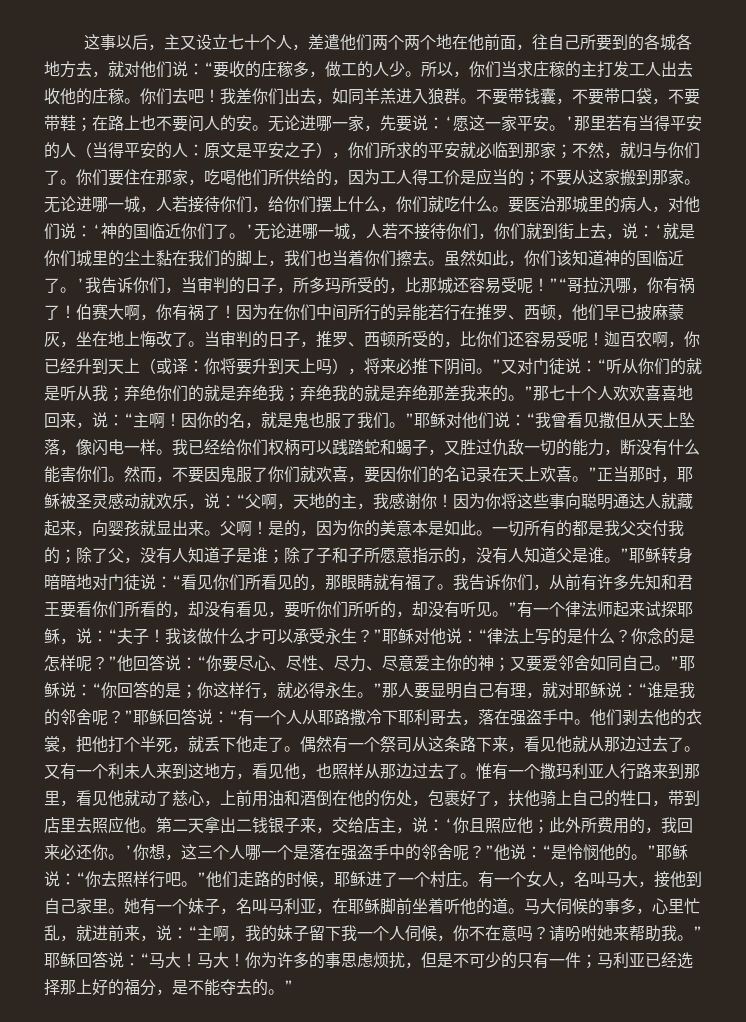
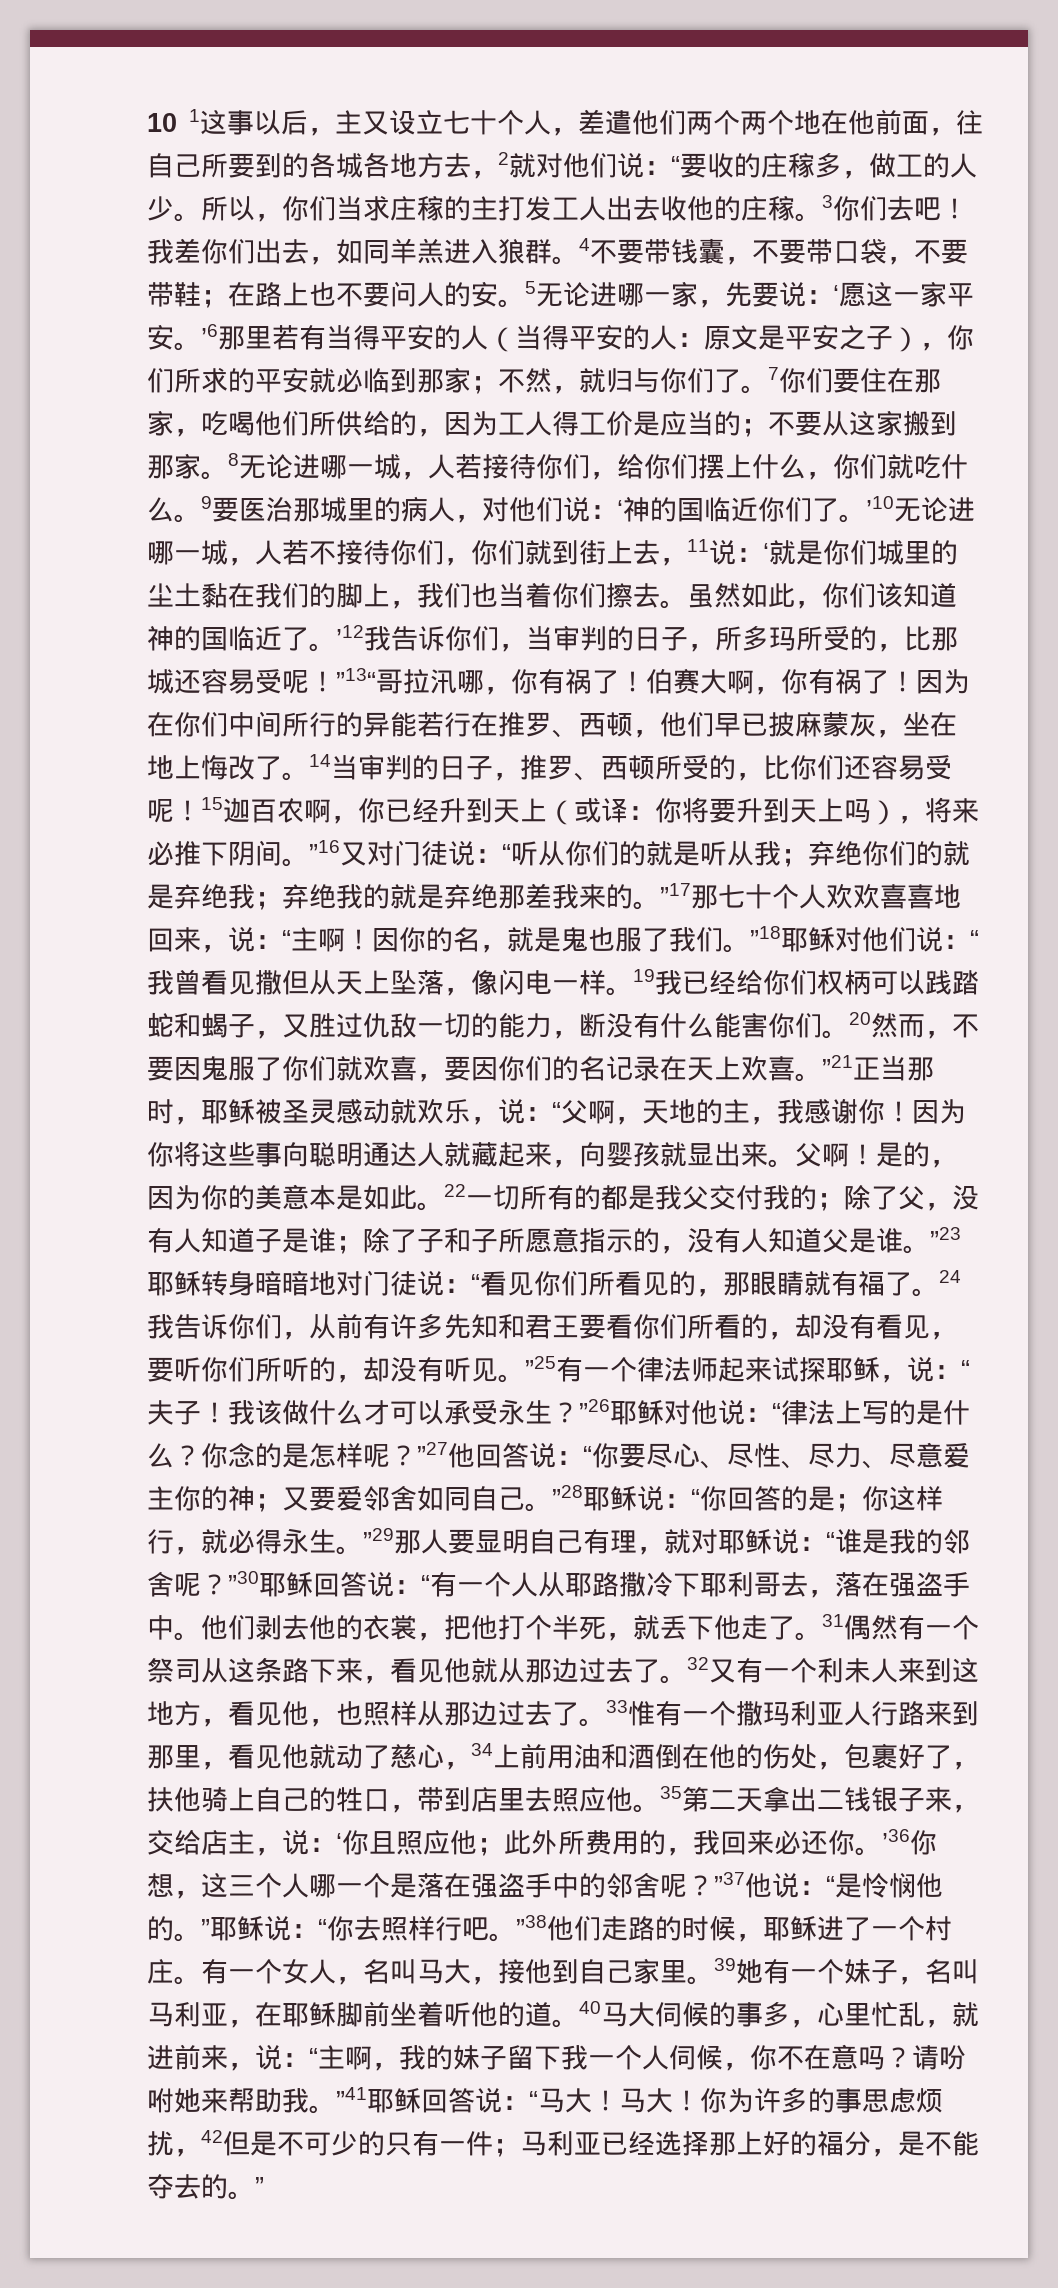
- 这事以后，主又设立七十个人，差遣他们两个两个地在他前面，往自己所要到的各城各地方去，就对他们说：“要收的庄稼多，做工的人少。
+ 10 1这事以后，主又设立七十个人，差遣他们两个两个地在他前面，往自己所要到的各城各地方去，2就对他们说：“要收的庄稼多，做工的人少。
- 你们去吧！
+ 3你们去吧！
- 不要带钱囊，不要带口袋，不要带鞋；在路上也不要问人的安。
+ 4不要带钱囊，不要带口袋，不要带鞋；在路上也不要问人的安。
- 无论进哪一家，先要说：‘愿这一家平安。’那里若有当得平安的人（当得平安的人：原文是平安之子），你们所求的平安就必临到那家；不然，就归与你们了。
+ 5无论进哪一家，先要说：‘愿这一家平安。’6那里若有当得平安的人（当得平安的人：原文是平安之子），你们所求的平安就必临到那家；不然，就归与你们了。
- 你们要住在那家，吃喝他们所供给的，因为工人得工价是应当的；不要从这家搬到那家。
+ 7你们要住在那家，吃喝他们所供给的，因为工人得工价是应当的；不要从这家搬到那家。
- 无论进哪一城，人若接待你们，给你们摆上什么，你们就吃什么。
+ 8无论进哪一城，人若接待你们，给你们摆上什么，你们就吃什么。
- 要医治那城里的病人，对他们说：‘神的国临近你们了。’无论进哪一城，人若不接待你们，你们就到街上去，说：‘就是你们城里的尘土黏在我们的脚上，我们也当着你们擦去。
+ 9要医治那城里的病人，对他们说：‘神的国临近你们了。’10无论进哪一城，人若不接待你们，你们就到街上去，11说：‘就是你们城里的尘土黏在我们的脚上，我们也当着你们擦去。
- 虽然如此，你们该知道神的国临近了。’我告诉你们，当审判的日子，所多玛所受的，比那城还容易受呢！”“哥拉汛哪，你有祸了！
+ 虽然如此，你们该知道神的国临近了。’12我告诉你们，当审判的日子，所多玛所受的，比那城还容易受呢！”13“哥拉汛哪，你有祸了！
- 当审判的日子，推罗、西顿所受的，比你们还容易受呢！
+ 14当审判的日子，推罗、西顿所受的，比你们还容易受呢！
- 迦百农啊，你已经升到天上（或译：你将要升到天上吗），将来必推下阴间。”又对门徒说：“听从你们的就是听从我；弃绝你们的就是弃绝我；弃绝我的就是弃绝那差我来的。”那七十个人欢欢喜喜地回来，说：“主啊！
+ 15迦百农啊，你已经升到天上（或译：你将要升到天上吗），将来必推下阴间。”16又对门徒说：“听从你们的就是听从我；弃绝你们的就是弃绝我；弃绝我的就是弃绝那差我来的。”17那七十个人欢欢喜喜地回来，说：“主啊！
- 因你的名，就是鬼也服了我们。”耶稣对他们说：“我曾看见撒但从天上坠落，像闪电一样。
+ 因你的名，就是鬼也服了我们。”18耶稣对他们说：“我曾看见撒但从天上坠落，像闪电一样。
- 我已经给你们权柄可以践踏蛇和蝎子，又胜过仇敌一切的能力，断没有什么能害你们。
+ 19我已经给你们权柄可以践踏蛇和蝎子，又胜过仇敌一切的能力，断没有什么能害你们。
- 然而，不要因鬼服了你们就欢喜，要因你们的名记录在天上欢喜。”正当那时，耶稣被圣灵感动就欢乐，说：“父啊，天地的主，我感谢你！
+ 20然而，不要因鬼服了你们就欢喜，要因你们的名记录在天上欢喜。”21正当那时，耶稣被圣灵感动就欢乐，说：“父啊，天地的主，我感谢你！
- 一切所有的都是我父交付我的；除了父，没有人知道子是谁；除了子和子所愿意指示的，没有人知道父是谁。”耶稣转身暗暗地对门徒说：“看见你们所看见的，那眼睛就有福了。
+ 22一切所有的都是我父交付我的；除了父，没有人知道子是谁；除了子和子所愿意指示的，没有人知道父是谁。”23耶稣转身暗暗地对门徒说：“看见你们所看见的，那眼睛就有福了。
- 我告诉你们，从前有许多先知和君王要看你们所看的，却没有看见，要听你们所听的，却没有听见。”有一个律法师起来试探耶稣，说：“夫子！
+ 24我告诉你们，从前有许多先知和君王要看你们所看的，却没有看见，要听你们所听的，却没有听见。”25有一个律法师起来试探耶稣，说：“夫子！
- 我该做什么才可以承受永生？”耶稣对他说：“律法上写的是什么？
+ 我该做什么才可以承受永生？”26耶稣对他说：“律法上写的是什么？
- 你念的是怎样呢？”他回答说：
+ 你念的是怎样呢？”27他回答说：
- 又要爱邻舍如同自己。”耶稣说：
+ 又要爱邻舍如同自己。”28耶稣说：
- 你这样行，就必得永生。”那人要显明自己有理，就对耶稣说：
+ 你这样行，就必得永生。”29那人要显明自己有理，就对耶稣说：
- “谁是我的邻舍呢？”耶稣回答说：
+ “谁是我的邻舍呢？”30耶稣回答说：
- 偶然有一个祭司从这条路下来，看见他就从那边过去了。
+ 31偶然有一个祭司从这条路下来，看见他就从那边过去了。
- 又有一个利未人来到这地方，看见他，也照样从那边过去了。
+ 32又有一个利未人来到这地方，看见他，也照样从那边过去了。
- 惟有一个撒玛利亚人行路来到那里，看见他就动了慈心，上前用油和酒倒在他的伤处，包裹好了，扶他骑上自己的牲口，带到店里去照应他。
+ 33惟有一个撒玛利亚人行路来到那里，看见他就动了慈心，34上前用油和酒倒在他的伤处，包裹好了，扶他骑上自己的牲口，带到店里去照应他。
- 第二天拿出二钱银子来，交给店主，说：‘你且照应他；此外所费用的，我回来必还你。’你想，这三个人哪一个是落在强盗手中的邻舍呢？”他说：“是怜悯他的。”耶稣说：“你去照样行吧。”他们走路的时候，耶稣进了一个村庄。
+ 35第二天拿出二钱银子来，交给店主，说：‘你且照应他；此外所费用的，我回来必还你。’36你想，这三个人哪一个是落在强盗手中的邻舍呢？”37他说：“是怜悯他的。”耶稣说：“你去照样行吧。”38他们走路的时候，耶稣进了一个村庄。
- 她有一个妹子，名叫马利亚，在耶稣脚前坐着听他的道。
+ 39她有一个妹子，名叫马利亚，在耶稣脚前坐着听他的道。
- 马大伺候的事多，心里忙乱，就进前来，说：“主啊，我的妹子留下我一个人伺候，你不在意吗？
+ 40马大伺候的事多，心里忙乱，就进前来，说：“主啊，我的妹子留下我一个人伺候，你不在意吗？
- 请吩咐她来帮助我。”耶稣回答说：“马大！
+ 请吩咐她来帮助我。”41耶稣回答说：“马大！
- 你为许多的事思虑烦扰，但是不可少的只有一件；马利亚已经选择那上好的福分，是不能夺去的。”
+ 你为许多的事思虑烦扰，42但是不可少的只有一件；马利亚已经选择那上好的福分，是不能夺去的。”

